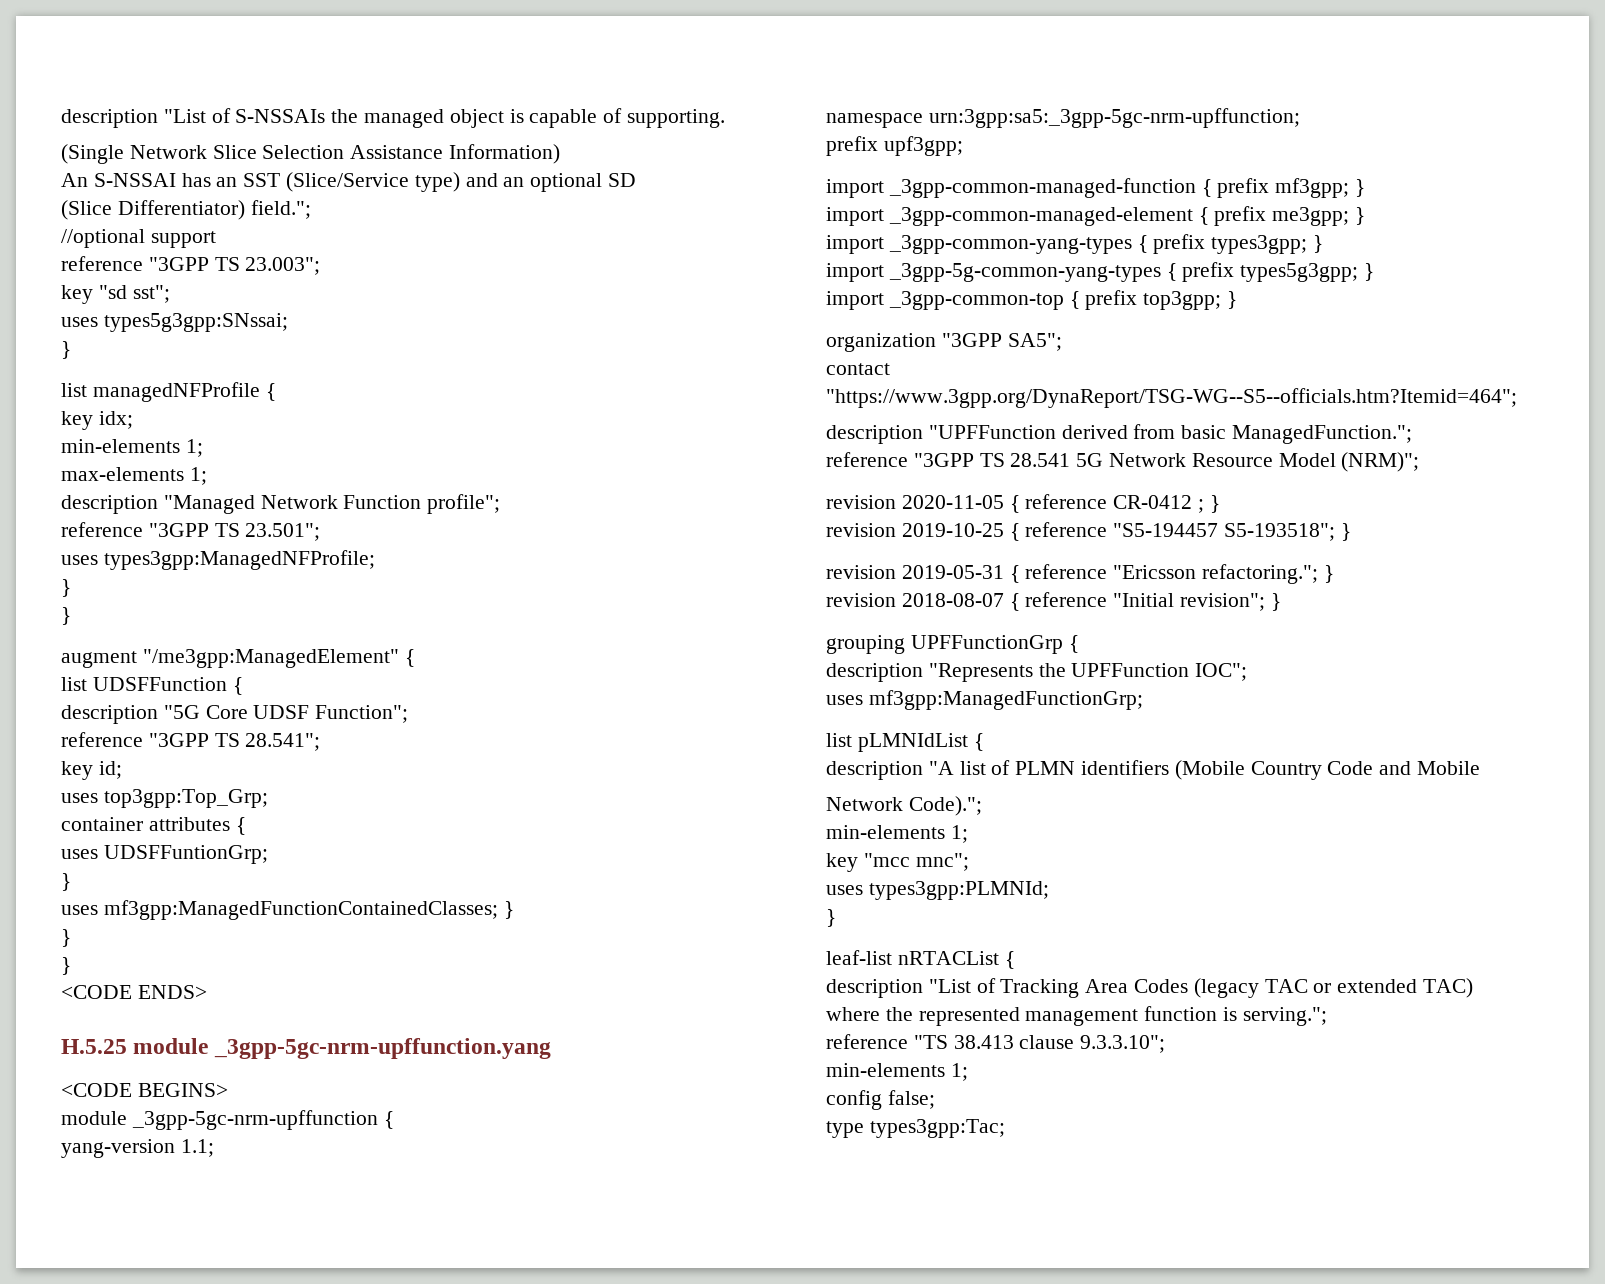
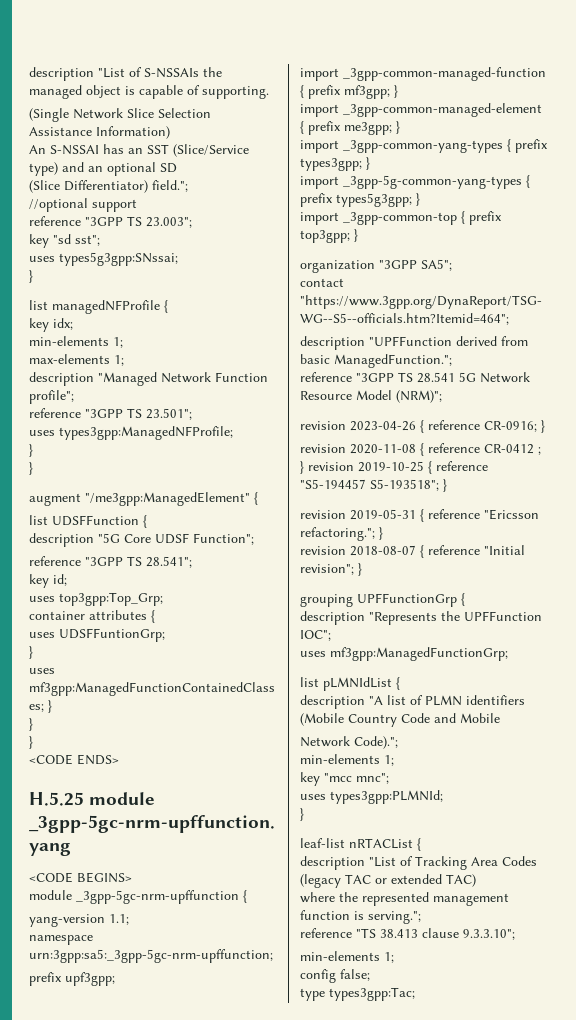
- revision 2020-11-05 { reference CR-0412 ; }
- revision 2019-10-25 { reference "S5-194457 S5-193518"; }
+ revision 2023-04-26 { reference CR-0916; }
+ revision 2020-11-08 { reference CR-0412 ; } revision 2019-10-25 { reference "S5-194457 S5-193518"; }

